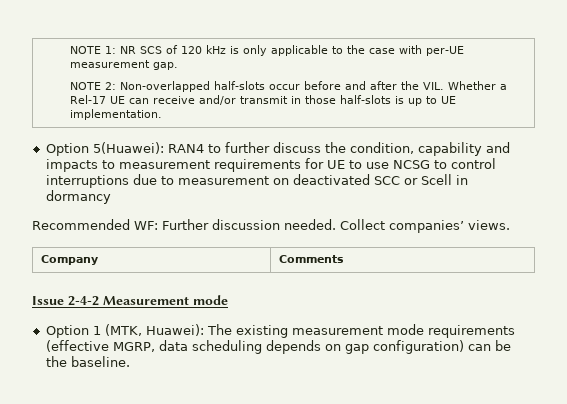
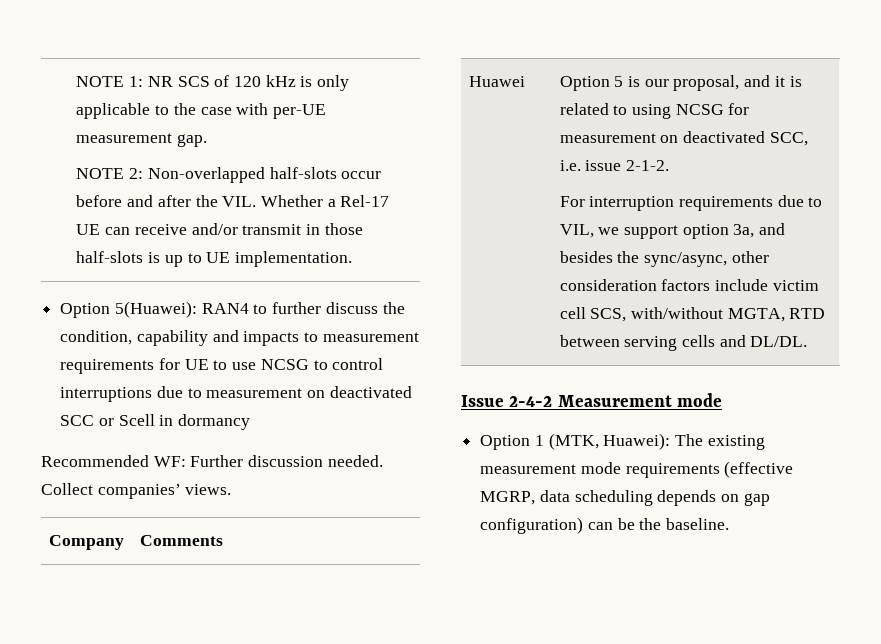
+ Huawei | Option 5 is our proposal, and it is related to using NCSG for measurement on deactivated SCC, i.e. issue 2-1-2.
+ For interruption requirements due to VIL, we support option 3a, and besides the sync/async, other consideration factors include victim cell SCS, with/without MGTA, RTD between serving cells and DL/DL.

